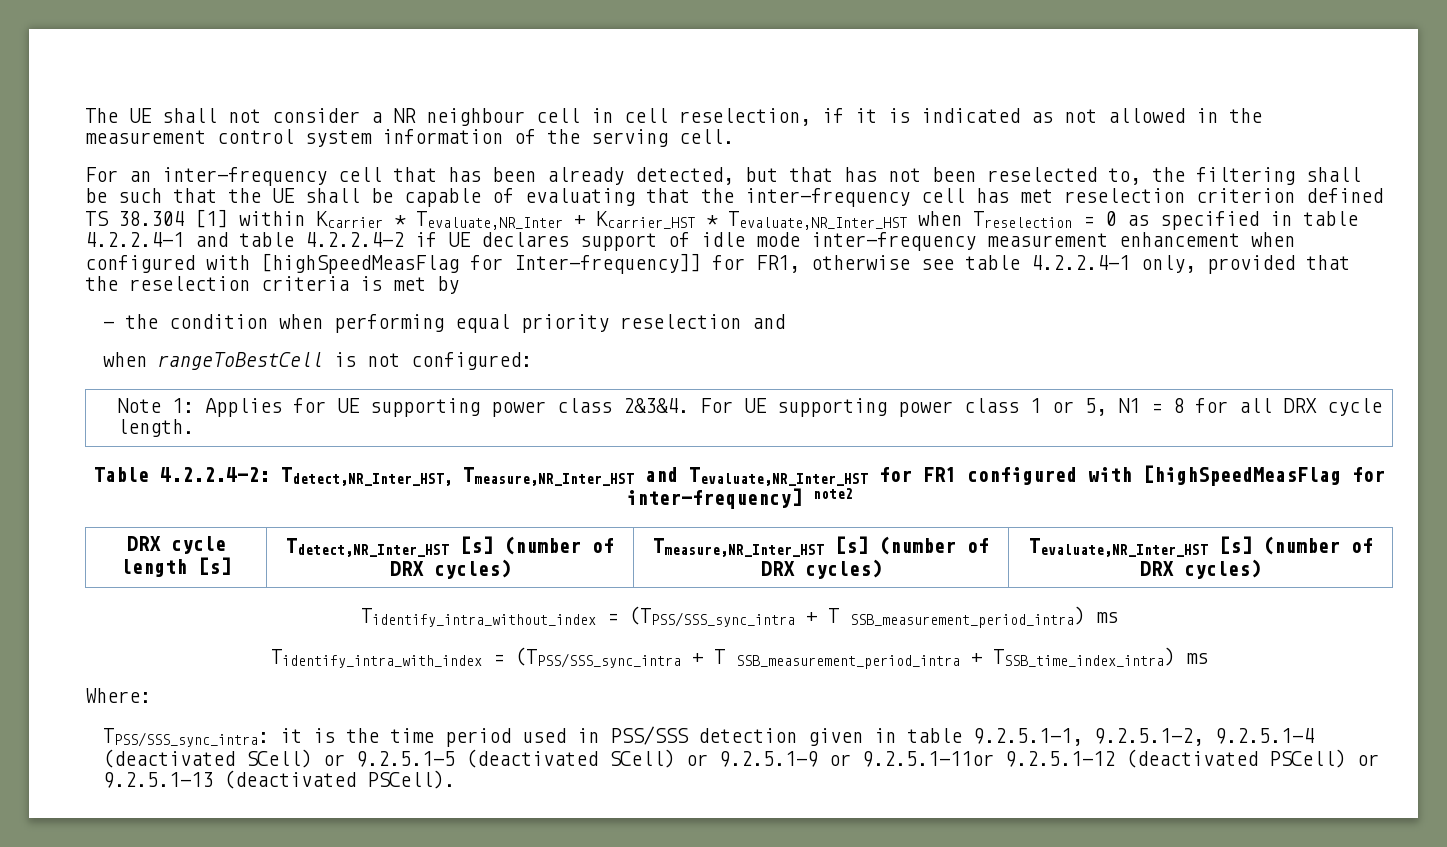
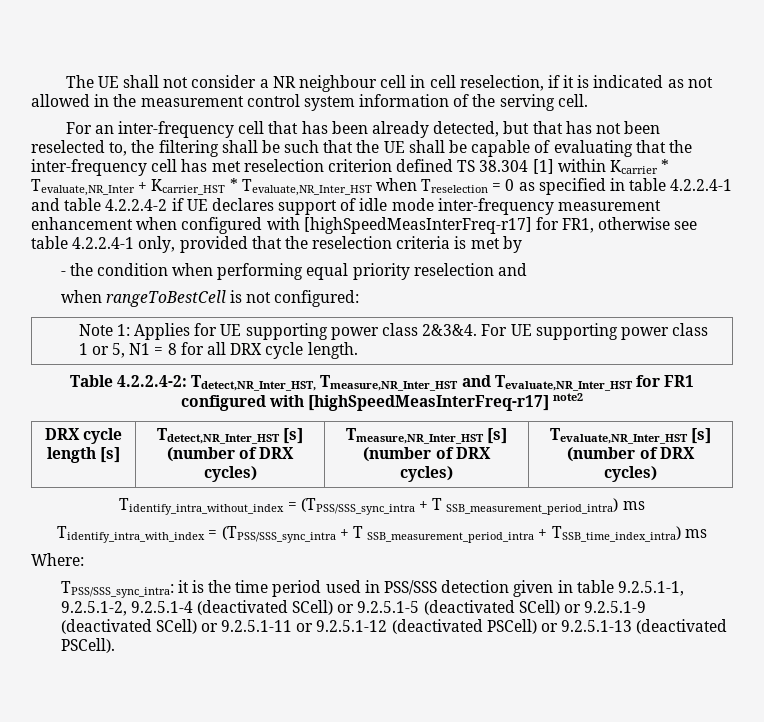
- For an inter-frequency cell that has been already detected, but that has not been reselected to, the filtering shall be such that the UE shall be capable of evaluating that the inter-frequency cell has met reselection criterion defined TS 38.304 [1] within Kcarrier * Tevaluate,NR_Inter + Kcarrier_HST * Tevaluate,NR_Inter_HST when Treselection = 0 as specified in table 4.2.2.4-1 and table 4.2.2.4-2 if UE declares support of idle mode inter-frequency measurement enhancement when configured with [highSpeedMeasFlag for Inter-frequency]] for FR1, otherwise see table 4.2.2.4-1 only, provided that the reselection criteria is met by
+ For an inter-frequency cell that has been already detected, but that has not been reselected to, the filtering shall be such that the UE shall be capable of evaluating that the inter-frequency cell has met reselection criterion defined TS 38.304 [1] within Kcarrier * Tevaluate,NR_Inter + Kcarrier_HST * Tevaluate,NR_Inter_HST when Treselection = 0 as specified in table 4.2.2.4-1 and table 4.2.2.4-2 if UE declares support of idle mode inter-frequency measurement enhancement when configured with [highSpeedMeasInterFreq-r17] for FR1, otherwise see table 4.2.2.4-1 only, provided that the reselection criteria is met by
- Table 4.2.2.4-2: Tdetect,NR_Inter_HST, Tmeasure,NR_Inter_HST and Tevaluate,NR_Inter_HST for FR1 configured with [highSpeedMeasFlag for inter-frequency] note2
+ Table 4.2.2.4-2: Tdetect,NR_Inter_HST, Tmeasure,NR_Inter_HST and Tevaluate,NR_Inter_HST for FR1 configured with [highSpeedMeasInterFreq-r17] note2
- TPSS/SSS_sync_intra: it is the time period used in PSS/SSS detection given in table 9.2.5.1-1, 9.2.5.1-2, 9.2.5.1-4 (deactivated SCell) or 9.2.5.1-5 (deactivated SCell) or 9.2.5.1-9 or 9.2.5.1-11or 9.2.5.1-12 (deactivated PSCell) or 9.2.5.1-13 (deactivated PSCell).
+ TPSS/SSS_sync_intra: it is the time period used in PSS/SSS detection given in table 9.2.5.1-1, 9.2.5.1-2, 9.2.5.1-4 (deactivated SCell) or 9.2.5.1-5 (deactivated SCell) or 9.2.5.1-9 (deactivated SCell) or 9.2.5.1-11 or 9.2.5.1-12 (deactivated PSCell) or 9.2.5.1-13 (deactivated PSCell).

